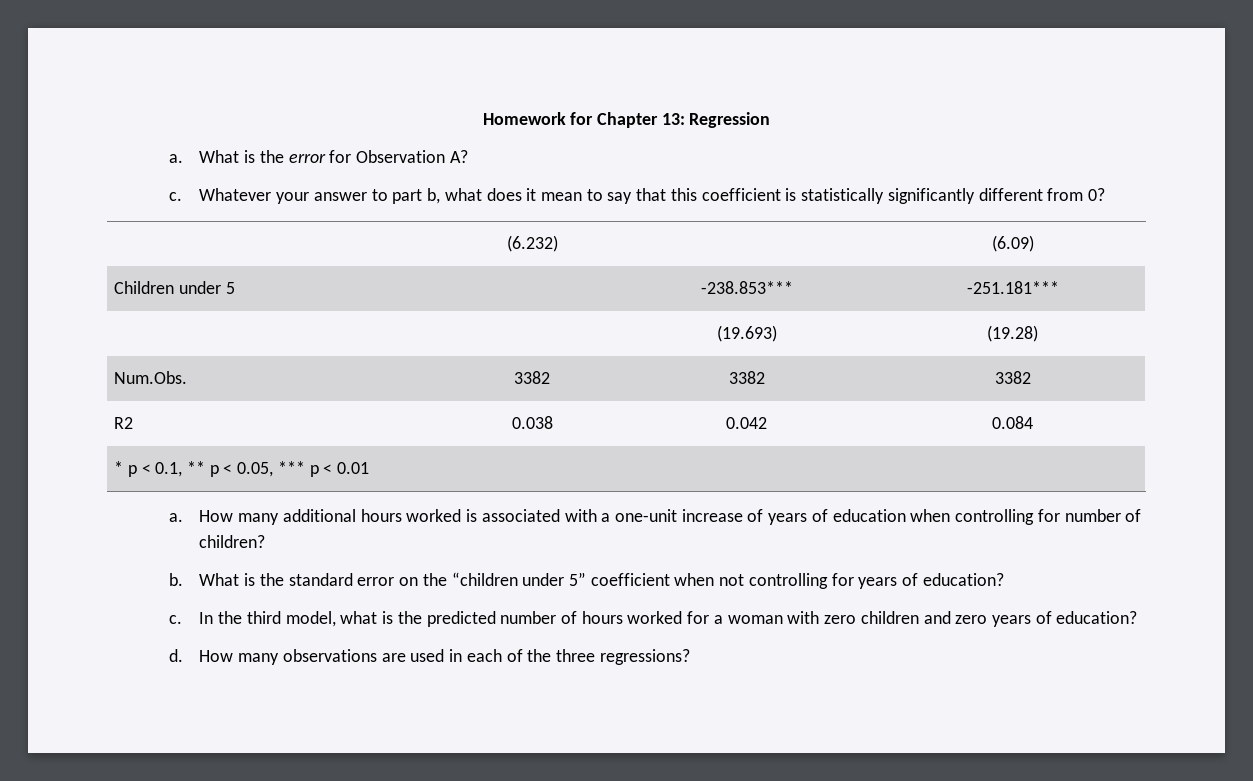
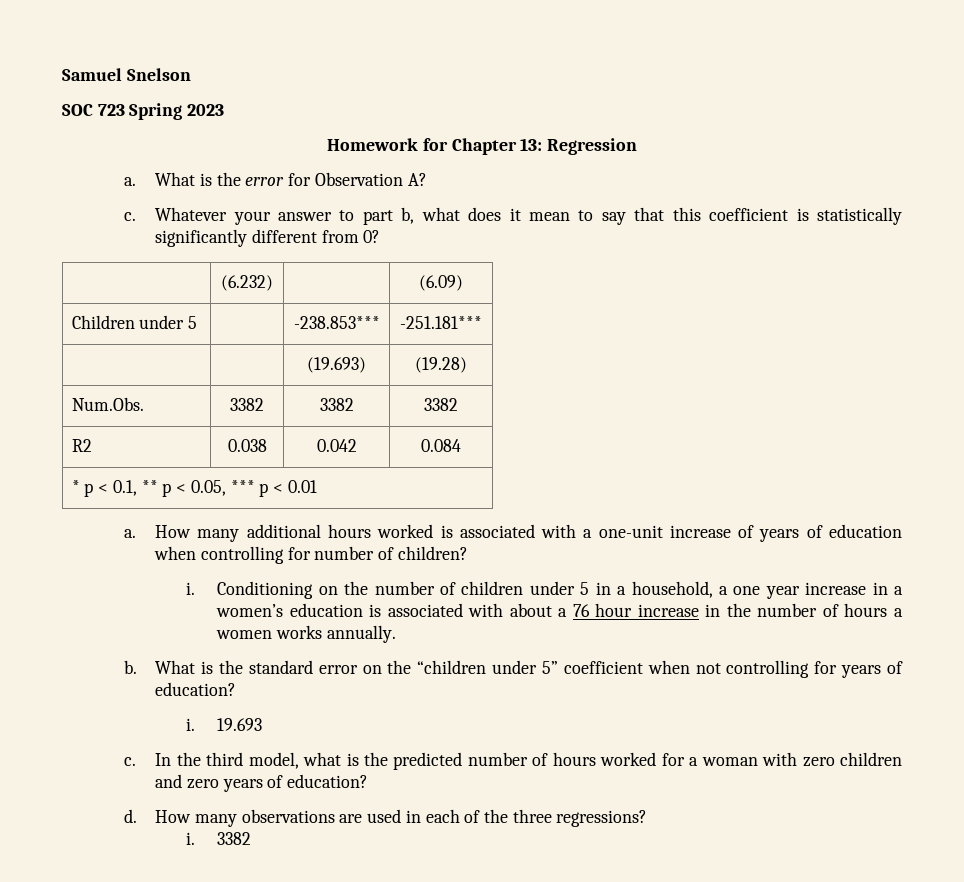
+ Samuel Snelson
+ SOC 723 Spring 2023
+ i. Conditioning on the number of children under 5 in a household, a one year increase in a women’s education is associated with about a 76 hour increase in the number of hours a women works annually.
+ i. 19.693
+ i. 3382

